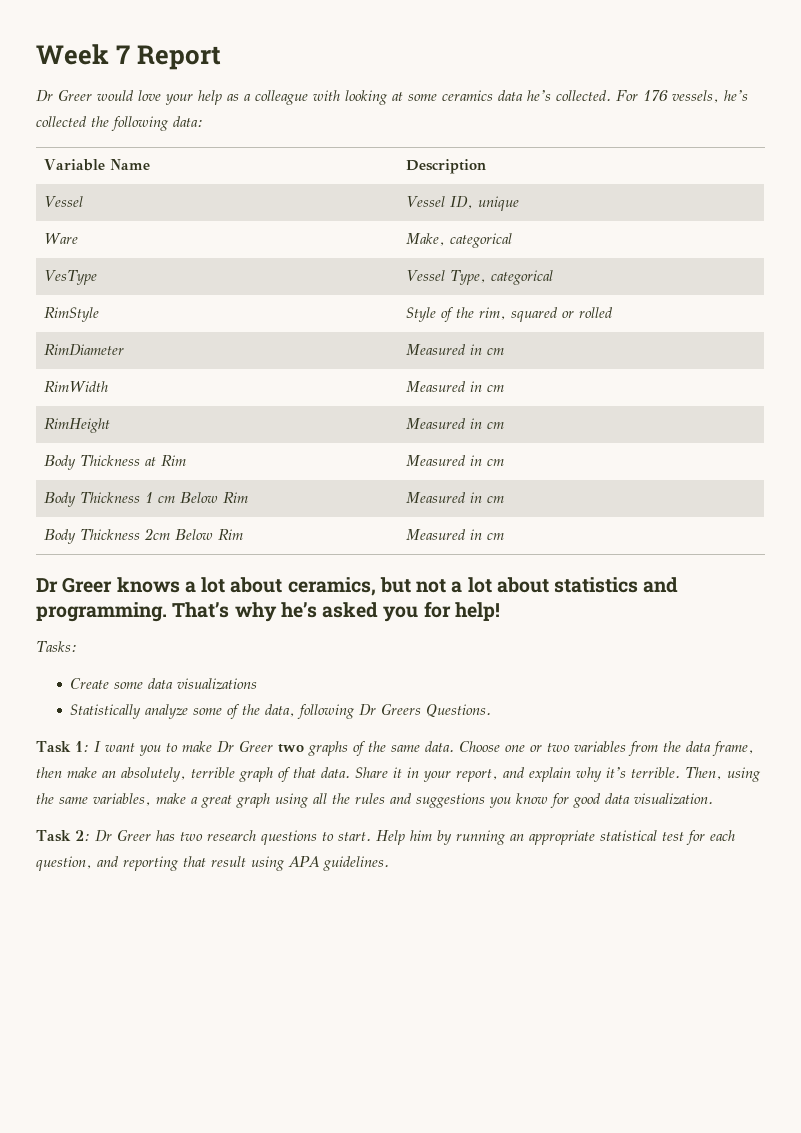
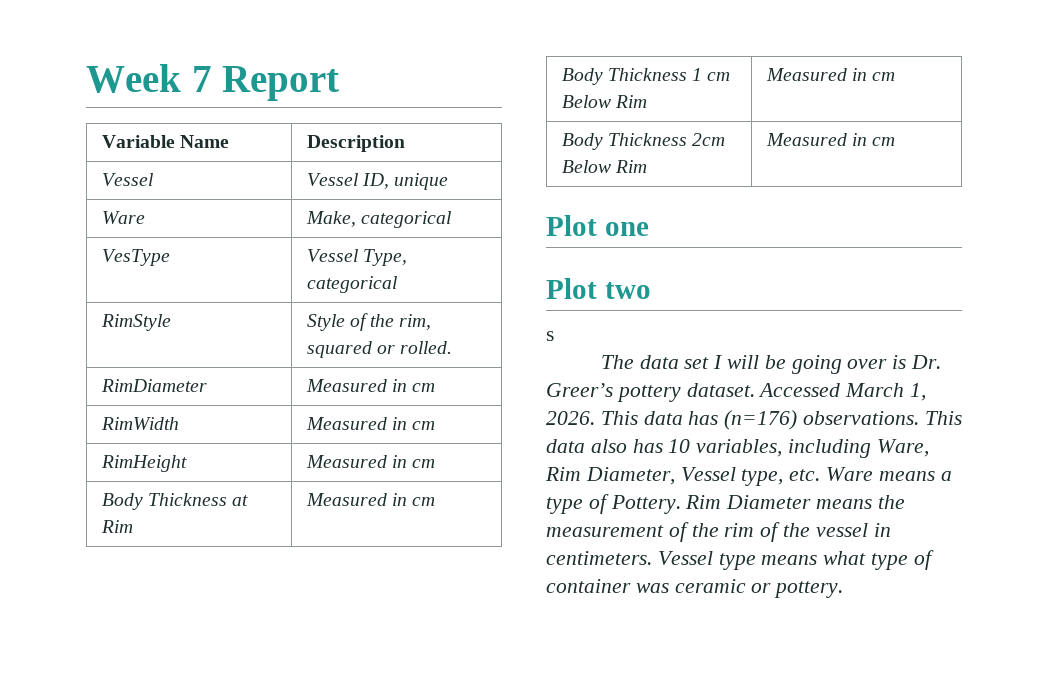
- Dr Greer would love your help as a colleague with looking at some ceramics data he’s collected. For 176 vessels, he’s collected the following data:
- RimStyle | Style of the rim, squared or rolled
+ RimStyle | Style of the rim, squared or rolled.
- Dr Greer knows a lot about ceramics, but not a lot about statistics and programming. That’s why he’s asked you for help!
- Tasks:
- Create some data visualizations
- Statistically analyze some of the data, following Dr Greers Questions.
- Task 1: I want you to make Dr Greer two graphs of the same data. Choose one or two variables from the data frame, then make an absolutely, terrible graph of that data. Share it in your report, and explain why it’s terrible. Then, using the same variables, make a great graph using all the rules and suggestions you know for good data visualization.
- Task 2: Dr Greer has two research questions to start. Help him by running an appropriate statistical test for each question, and reporting that result using APA guidelines.
+ Plot one
+ Plot two
+ s
+ The data set I will be going over is Dr. Greer’s pottery dataset. Accessed March 1, 2026. This data has (n=176) observations. This data also has 10 variables, including Ware, Rim Diameter, Vessel type, etc. Ware means a type of Pottery. Rim Diameter means the measurement of the rim of the vessel in centimeters. Vessel type means what type of container was ceramic or pottery.

